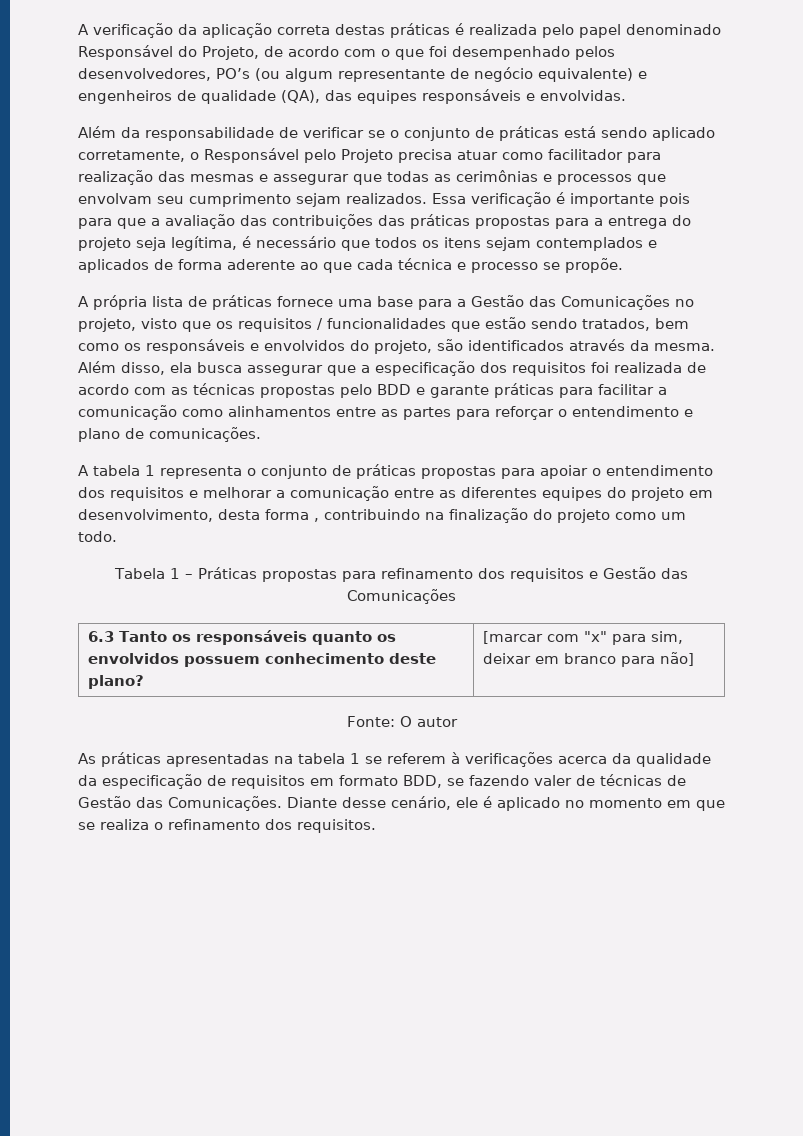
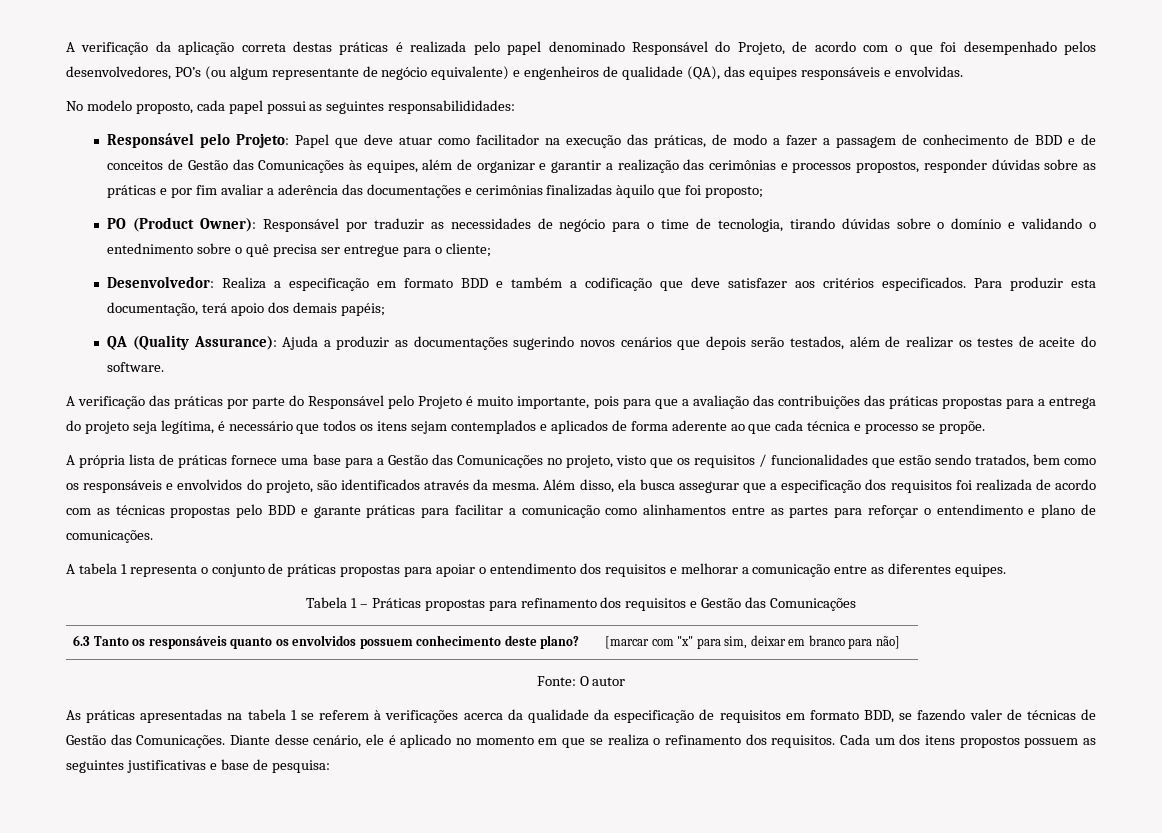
- Além da responsabilidade de verificar se o conjunto de práticas está sendo aplicado corretamente, o Responsável pelo Projeto precisa atuar como facilitador para realização das mesmas e assegurar que todas as cerimônias e processos que envolvam seu cumprimento sejam realizados. Essa verificação é importante pois para que a avaliação das contribuições das práticas propostas para a entrega do projeto seja legítima, é necessário que todos os itens sejam contemplados e aplicados de forma aderente ao que cada técnica e processo se propõe.
+ No modelo proposto, cada papel possui as seguintes responsabilididades:
+ Responsável pelo Projeto: Papel que deve atuar como facilitador na execução das práticas, de modo a fazer a passagem de conhecimento de BDD e de conceitos de Gestão das Comunicações às equipes, além de organizar e garantir a realização das cerimônias e processos propostos, responder dúvidas sobre as práticas e por fim avaliar a aderência das documentações e cerimônias finalizadas àquilo que foi proposto;
+ PO (Product Owner): Responsável por traduzir as necessidades de negócio para o time de tecnologia, tirando dúvidas sobre o domínio e validando o entednimento sobre o quê precisa ser entregue para o cliente;
+ Desenvolvedor: Realiza a especificação em formato BDD e também a codificação que deve satisfazer aos critérios especificados. Para produzir esta documentação, terá apoio dos demais papéis;
+ QA (Quality Assurance): Ajuda a produzir as documentações sugerindo novos cenários que depois serão testados, além de realizar os testes de aceite do software.
+ A verificação das práticas por parte do Responsável pelo Projeto é muito importante, pois para que a avaliação das contribuições das práticas propostas para a entrega do projeto seja legítima, é necessário que todos os itens sejam contemplados e aplicados de forma aderente ao que cada técnica e processo se propõe.
- A tabela 1 representa o conjunto de práticas propostas para apoiar o entendimento dos requisitos e melhorar a comunicação entre as diferentes equipes do projeto em desenvolvimento, desta forma , contribuindo na finalização do projeto como um todo.
+ A tabela 1 representa o conjunto de práticas propostas para apoiar o entendimento dos requisitos e melhorar a comunicação entre as diferentes equipes.
+ Cada um dos itens propostos possuem as seguintes justificativas e base de pesquisa:

